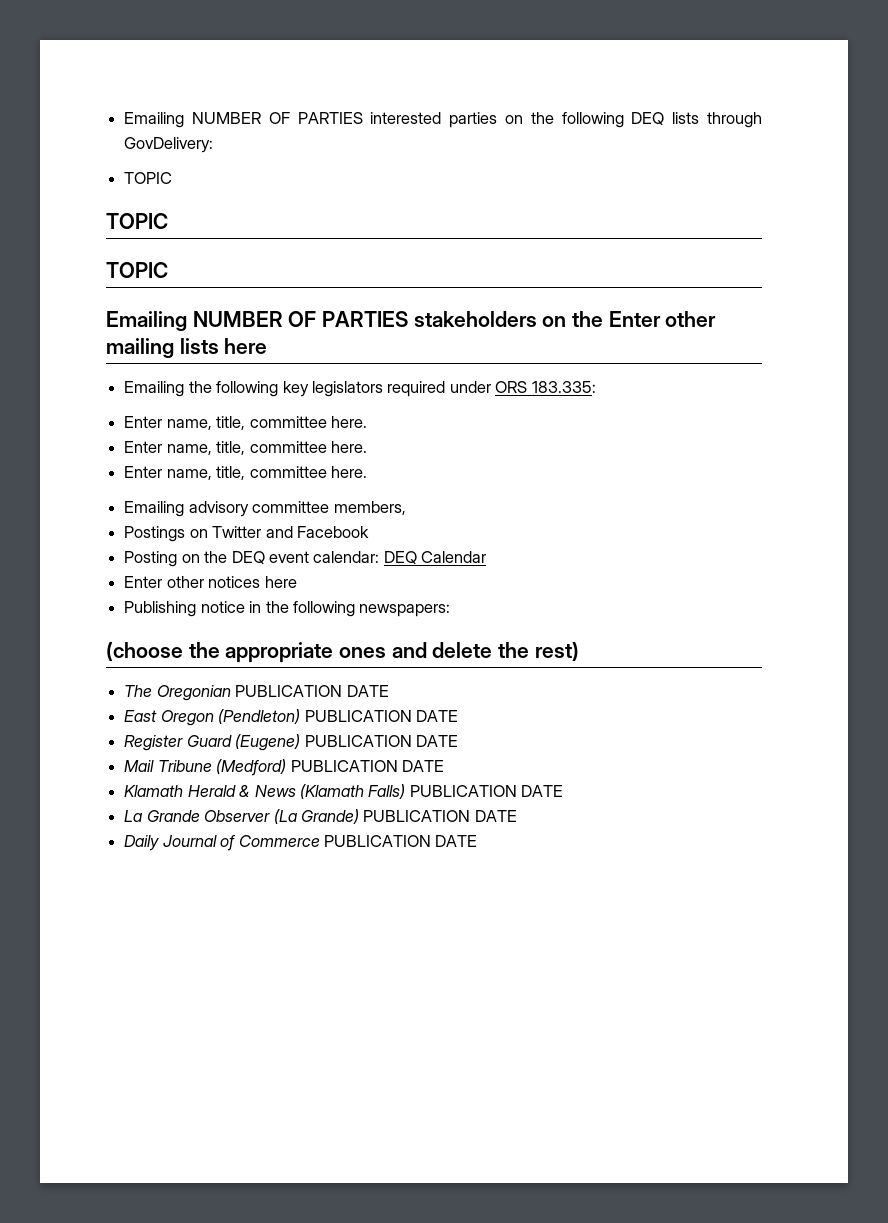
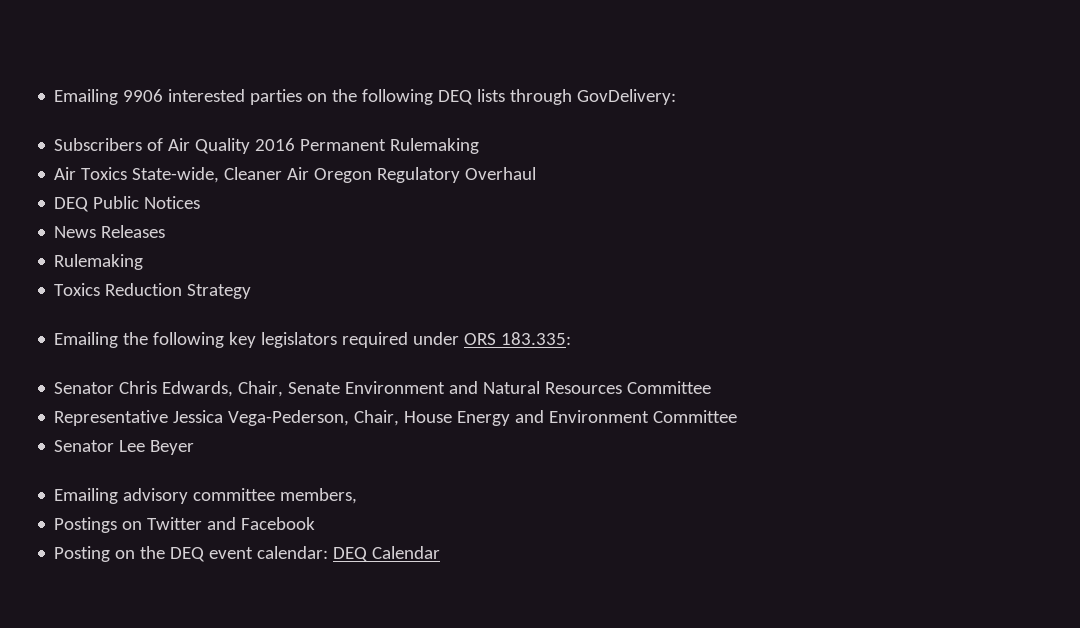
- Emailing NUMBER OF PARTIES interested parties on the following DEQ lists through GovDelivery:
- TOPIC
- TOPIC
- TOPIC
- Emailing NUMBER OF PARTIES stakeholders on the Enter other mailing lists here
+ Emailing 9906 interested parties on the following DEQ lists through GovDelivery:
+ Subscribers of Air Quality 2016 Permanent Rulemaking
+ Air Toxics State-wide, Cleaner Air Oregon Regulatory Overhaul
+ DEQ Public Notices
+ News Releases
+ Rulemaking
+ Toxics Reduction Strategy
  Emailing the following key legislators required under ORS 183.335:
- Enter name, title, committee here.
- Enter name, title, committee here.
- Enter name, title, committee here.
+ Senator Chris Edwards, Chair, Senate Environment and Natural Resources Committee
+ Representative Jessica Vega-Pederson, Chair, House Energy and Environment Committee
+ Senator Lee Beyer
- Enter other notices here
- Publishing notice in the following newspapers:
- (choose the appropriate ones and delete the rest)
- The Oregonian PUBLICATION DATE
- East Oregon (Pendleton) PUBLICATION DATE
- Register Guard (Eugene) PUBLICATION DATE
- Mail Tribune (Medford) PUBLICATION DATE
- Klamath Herald & News (Klamath Falls) PUBLICATION DATE
- La Grande Observer (La Grande) PUBLICATION DATE
- Daily Journal of Commerce PUBLICATION DATE

